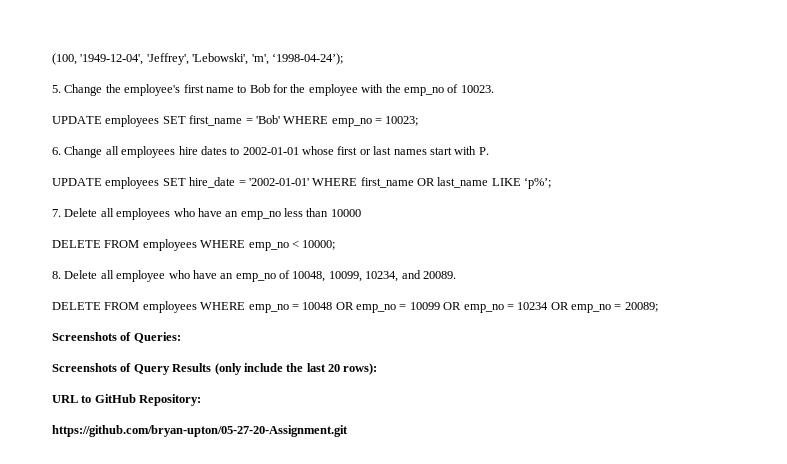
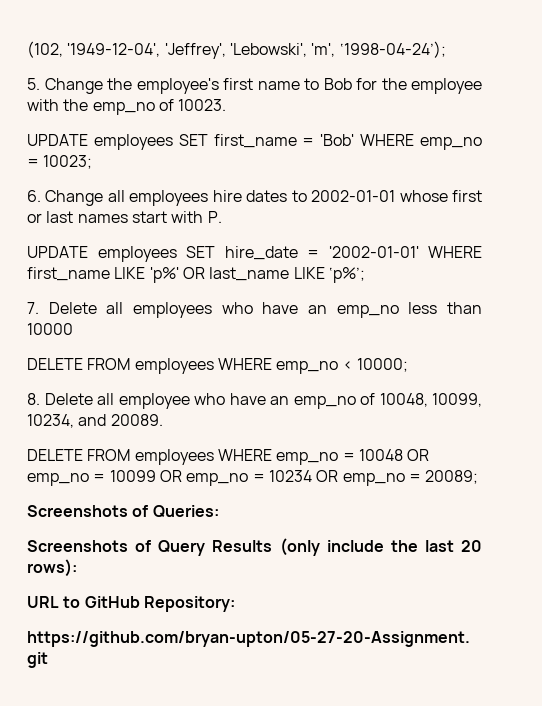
- (100, '1949-12-04', 'Jeffrey', 'Lebowski', 'm', ‘1998-04-24’);
+ (102, '1949-12-04', 'Jeffrey', 'Lebowski', 'm', ‘1998-04-24’);
- UPDATE employees SET hire_date = '2002-01-01' WHERE first_name OR last_name LIKE ‘p%’;
+ UPDATE employees SET hire_date = '2002-01-01' WHERE first_name LIKE 'p%' OR last_name LIKE ‘p%’;

